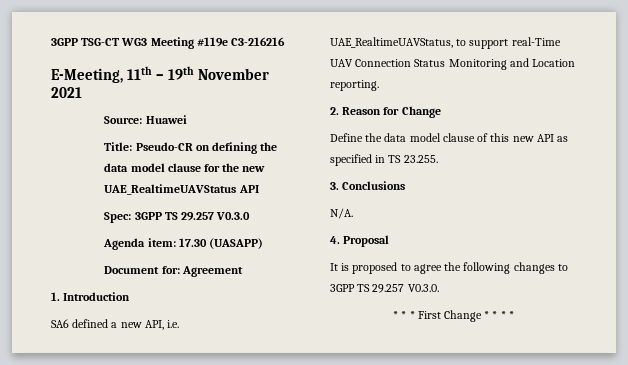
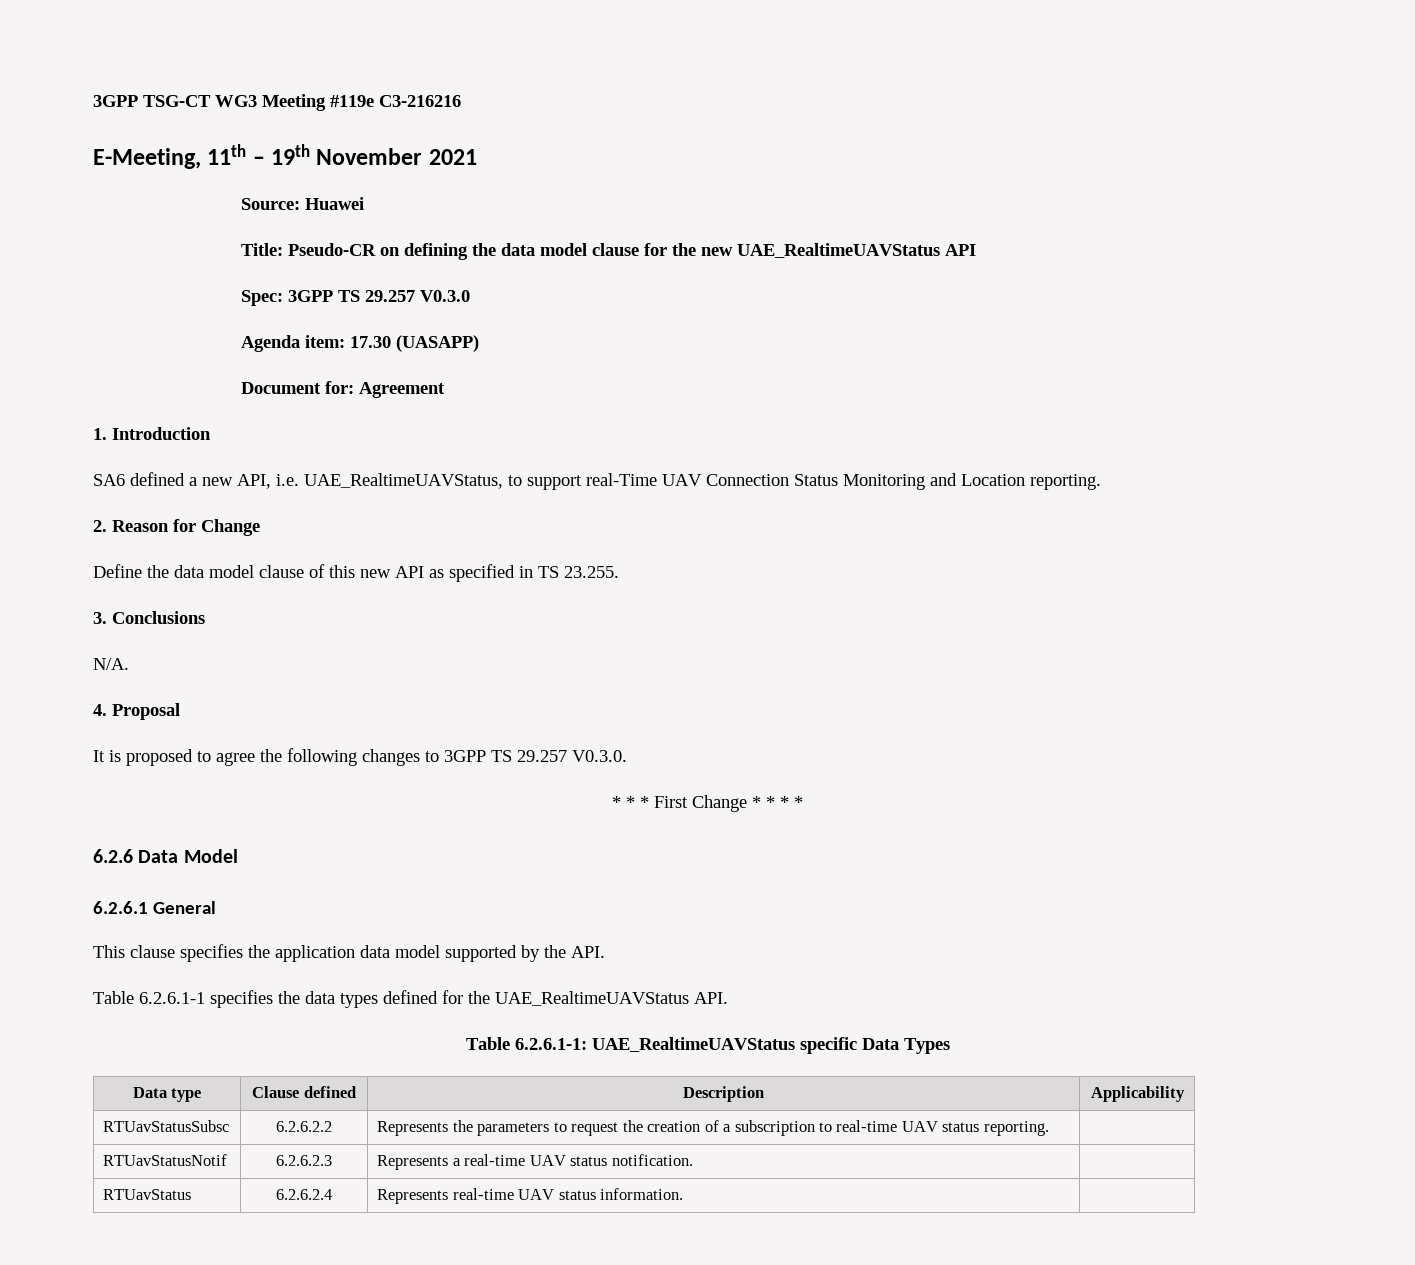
+ 6.2.6 Data Model
+ 6.2.6.1 General
+ This clause specifies the application data model supported by the API.
+ Table 6.2.6.1-1 specifies the data types defined for the UAE_RealtimeUAVStatus API.
+ Table 6.2.6.1-1: UAE_RealtimeUAVStatus specific Data Types
+ Data type | Clause defined | Description | Applicability
+ RTUavStatusSubsc | 6.2.6.2.2 | Represents the parameters to request the creation of a subscription to real-time UAV status reporting. |
+ RTUavStatusNotif | 6.2.6.2.3 | Represents a real-time UAV status notification. |
+ RTUavStatus | 6.2.6.2.4 | Represents real-time UAV status information. |

